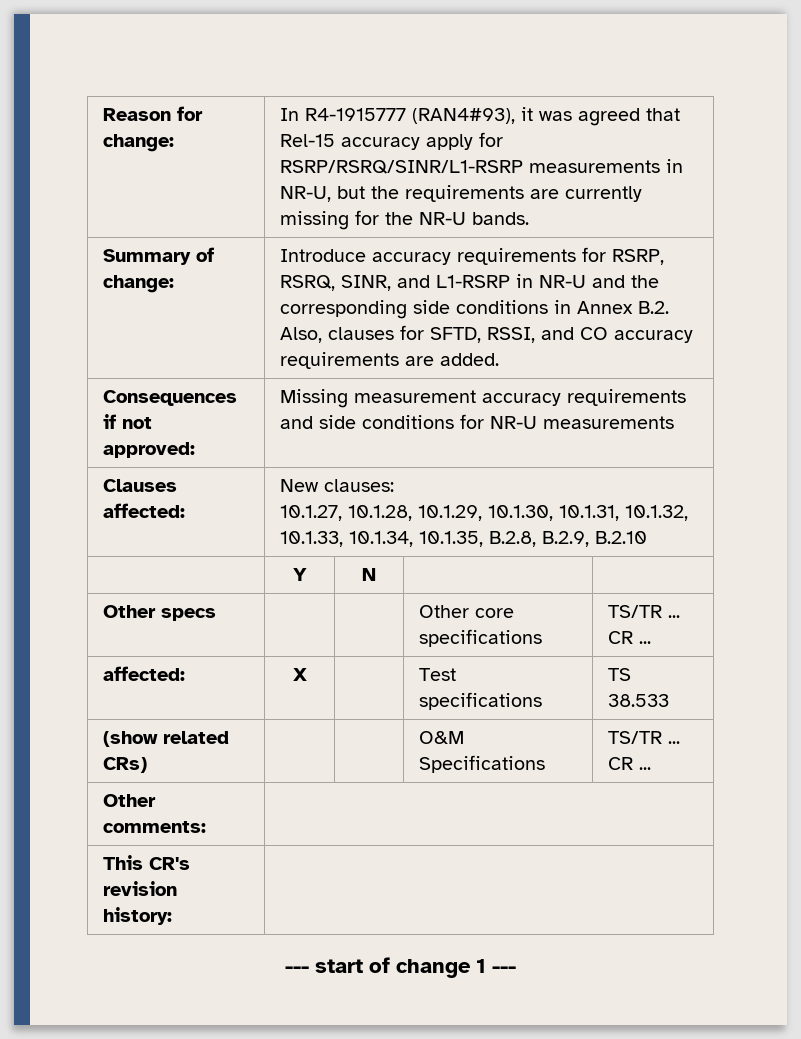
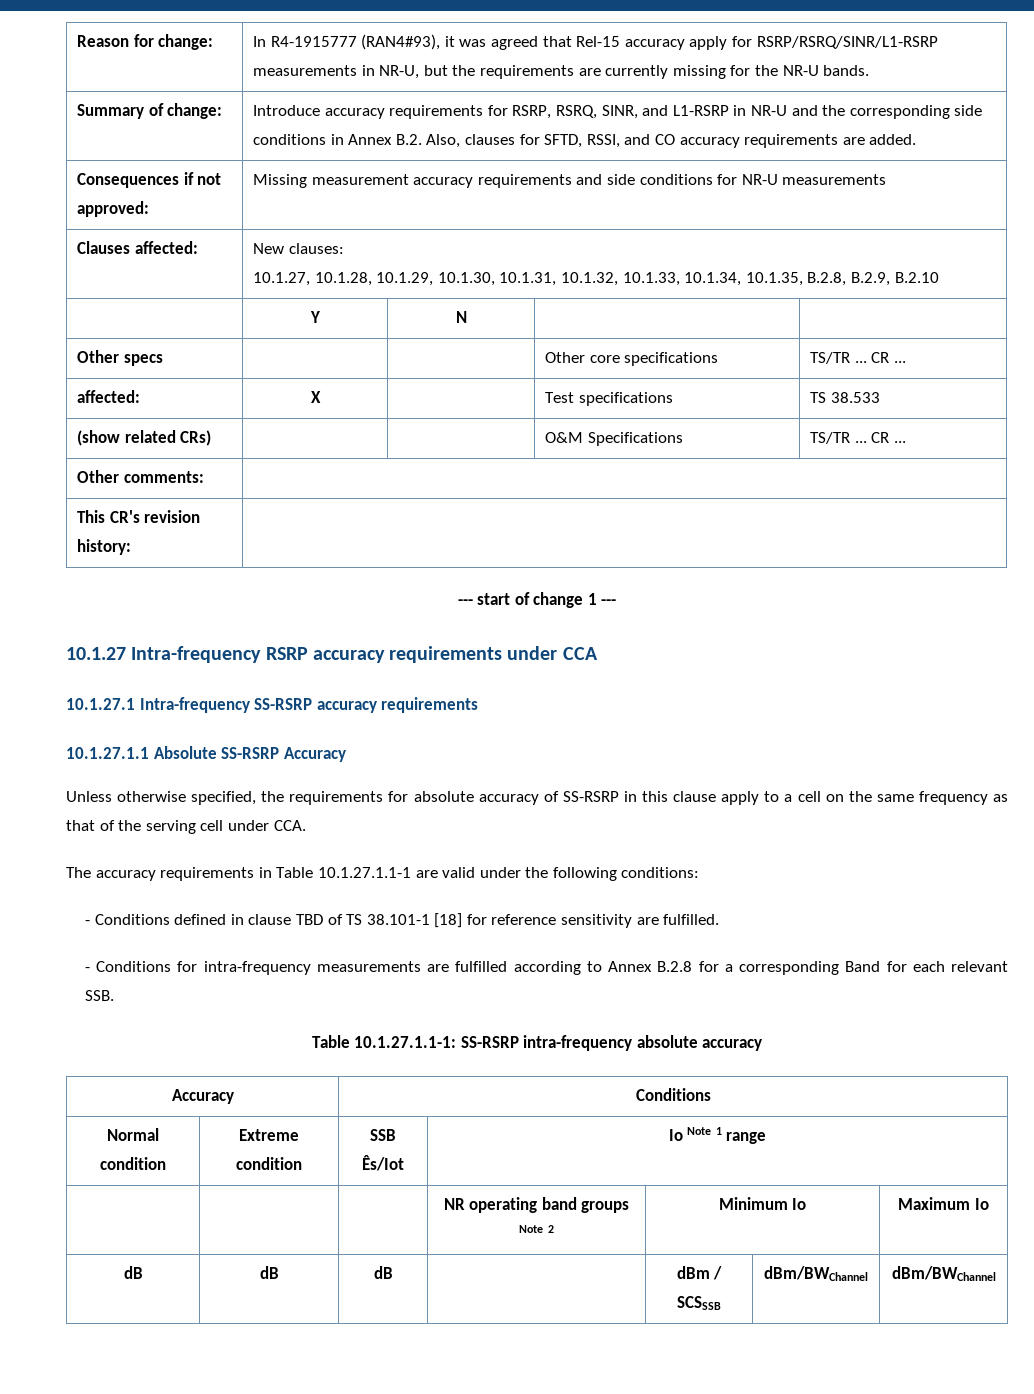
+ 10.1.27 Intra-frequency RSRP accuracy requirements under CCA
+ 10.1.27.1 Intra-frequency SS-RSRP accuracy requirements
+ 10.1.27.1.1 Absolute SS-RSRP Accuracy
+ Unless otherwise specified, the requirements for absolute accuracy of SS-RSRP in this clause apply to a cell on the same frequency as that of the serving cell under CCA.
+ The accuracy requirements in Table 10.1.27.1.1-1 are valid under the following conditions:
+ - Conditions defined in clause TBD of TS 38.101-1 [18] for reference sensitivity are fulfilled.
+ - Conditions for intra-frequency measurements are fulfilled according to Annex B.2.8 for a corresponding Band for each relevant SSB.
+ Table 10.1.27.1.1-1: SS-RSRP intra-frequency absolute accuracy
+ Accuracy | Conditions
+ Normal condition | Extreme condition | SSB Ês/Iot | Io Note 1 range
+ | | | NR operating band groups Note 2 | Minimum Io | Maximum Io
+ dB | dB | dB | | dBm / SCSSSB | dBm/BWChannel | dBm/BWChannel

